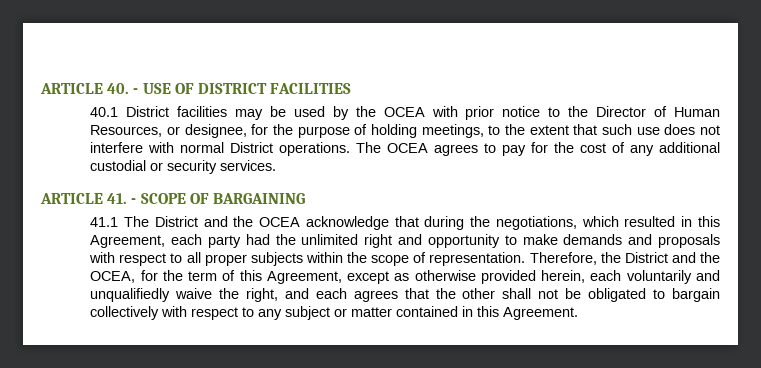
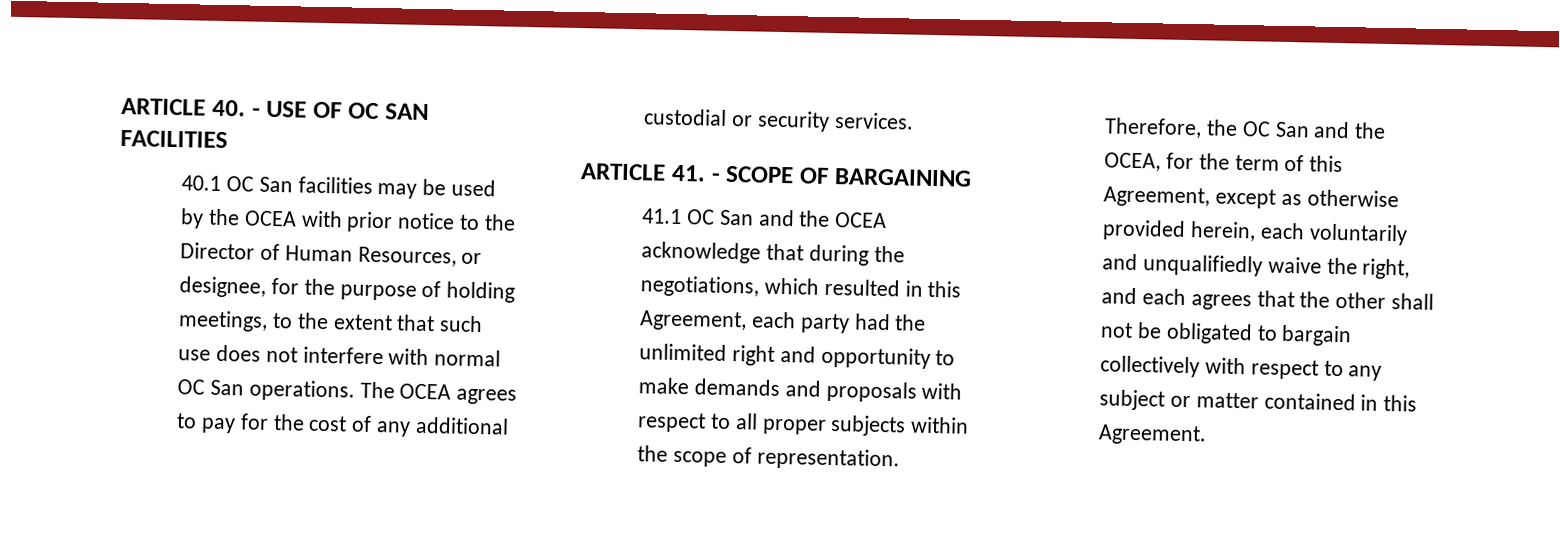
- ARTICLE 40. - USE OF DISTRICT FACILITIES
+ ARTICLE 40. - USE OF OC SAN FACILITIES
- 40.1 District facilities may be used by the OCEA with prior notice to the Director of Human Resources, or designee, for the purpose of holding meetings, to the extent that such use does not interfere with normal District operations.
+ 40.1 OC San facilities may be used by the OCEA with prior notice to the Director of Human Resources, or designee, for the purpose of holding meetings, to the extent that such use does not interfere with normal OC San operations.
- 41.1 The District and the OCEA acknowledge that during the negotiations, which resulted in this Agreement, each party had the unlimited right and opportunity to make demands and proposals with respect to all proper subjects within the scope of representation.
+ 41.1 OC San and the OCEA acknowledge that during the negotiations, which resulted in this Agreement, each party had the unlimited right and opportunity to make demands and proposals with respect to all proper subjects within the scope of representation.
- Therefore, the District and the OCEA, for the term of this Agreement, except as otherwise provided herein, each voluntarily and unqualifiedly waive the right, and each agrees that the other shall not be obligated to bargain collectively with respect to any subject or matter contained in this Agreement.
+ Therefore, the OC San and the OCEA, for the term of this Agreement, except as otherwise provided herein, each voluntarily and unqualifiedly waive the right, and each agrees that the other shall not be obligated to bargain collectively with respect to any subject or matter contained in this Agreement.

